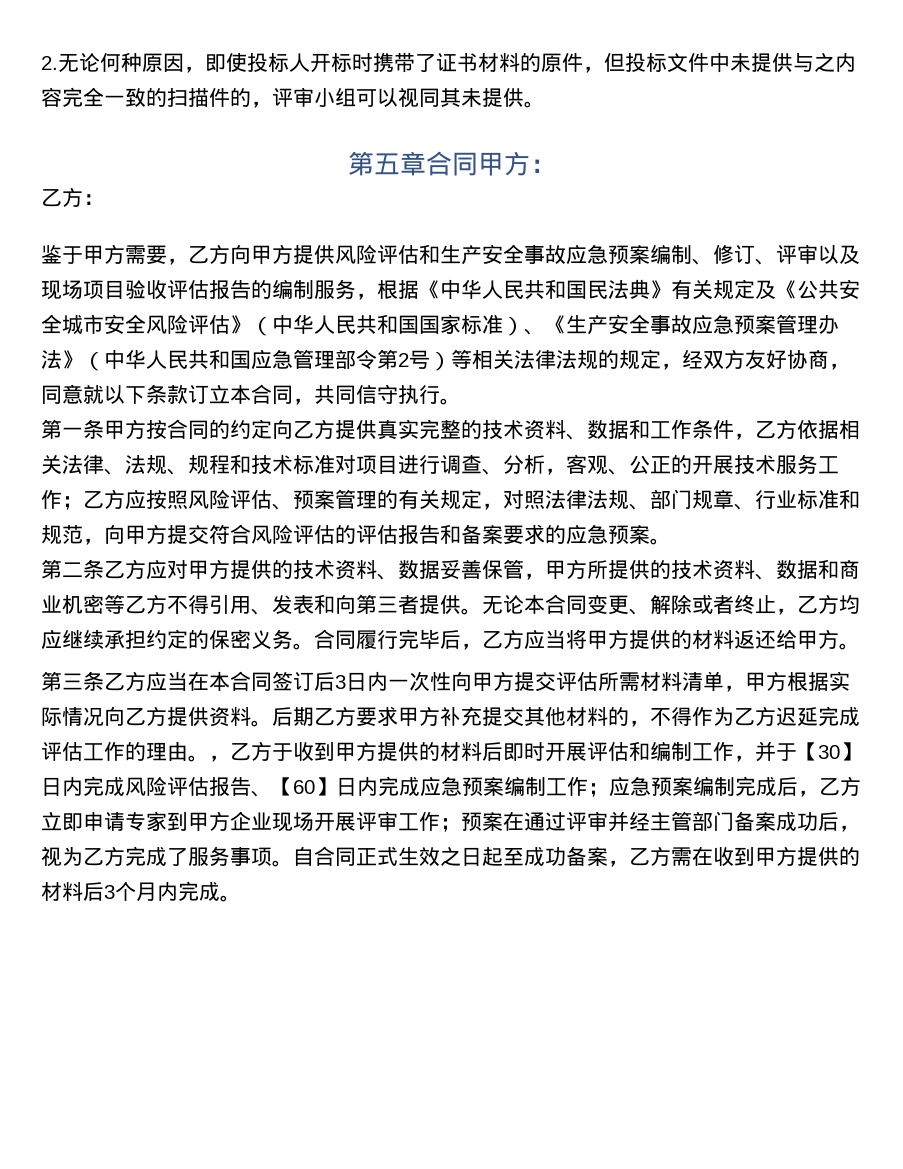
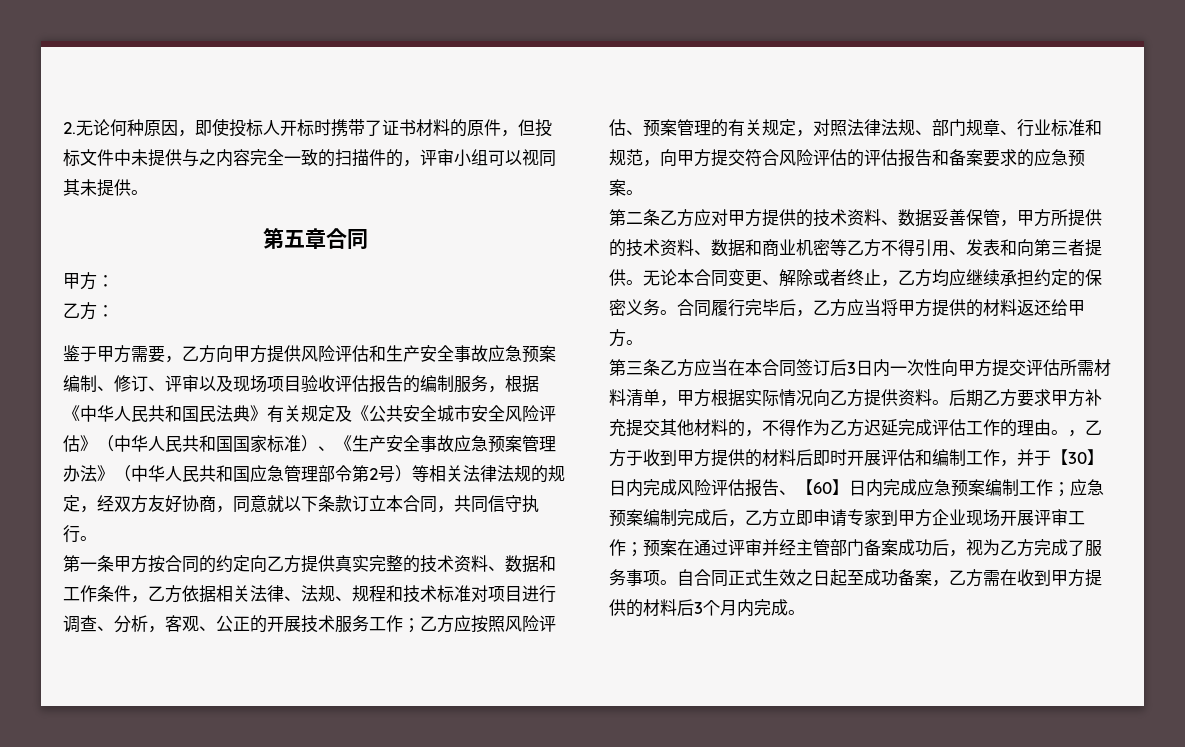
- 第五章合同甲方：
+ 第五章合同
+ 甲方：

